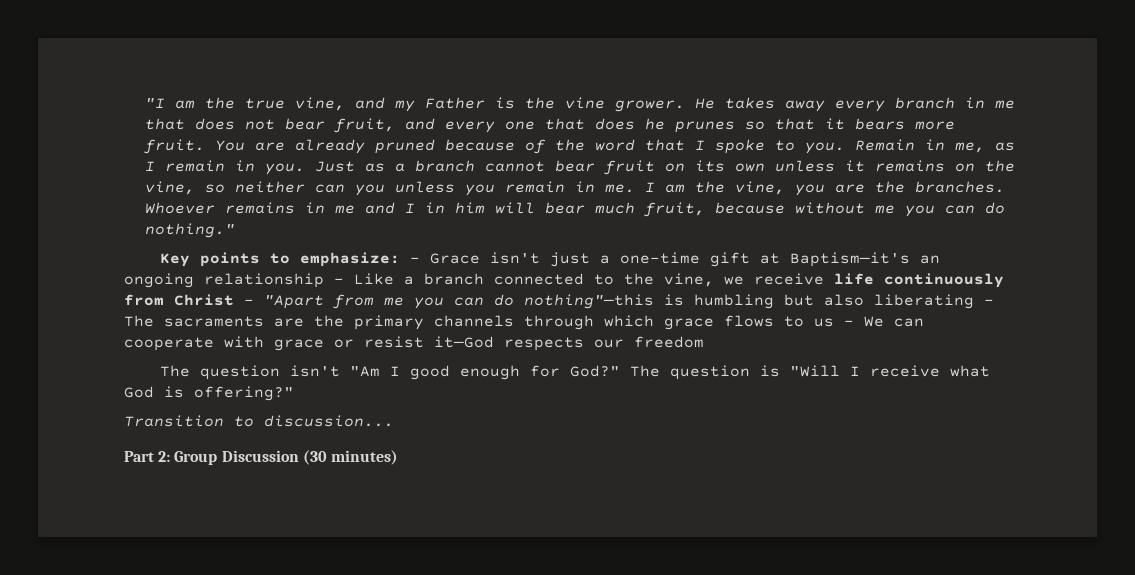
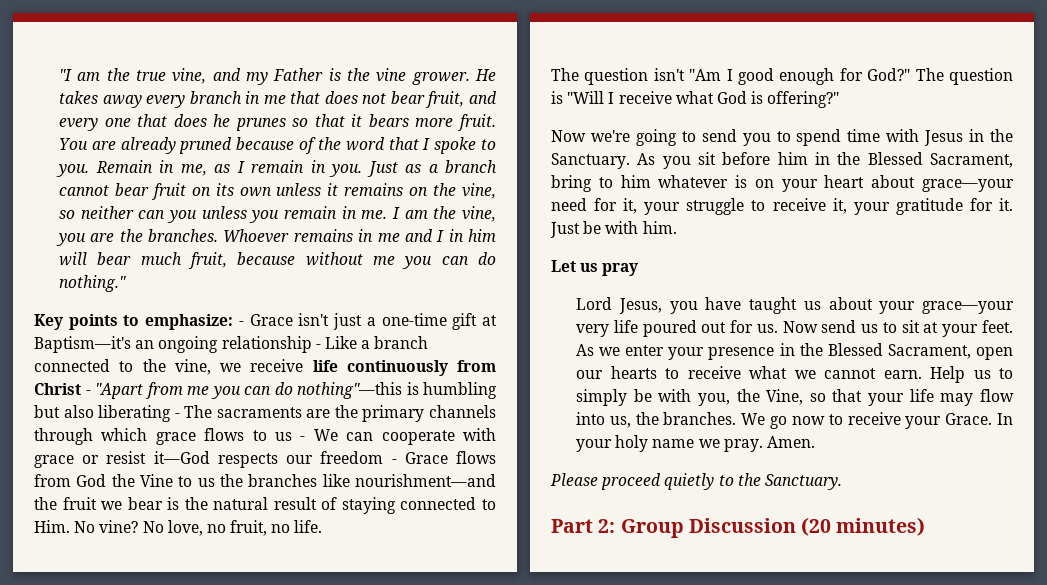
- - Grace isn't just a one-time gift at Baptism—it's an ongoing relationship - Like a branch connected to the vine, we receive life continuously from Christ - "Apart from me you can do nothing"—this is humbling but also liberating - The sacraments are the primary channels through which grace flows to us - We can cooperate with grace or resist it—God respects our freedom
+ - Grace isn't just a one-time gift at Baptism—it's an ongoing relationship - Like a branch connected to the vine, we receive life continuously from Christ - "Apart from me you can do nothing"—this is humbling but also liberating - The sacraments are the primary channels through which grace flows to us - We can cooperate with grace or resist it—God respects our freedom - Grace flows from God the Vine to us the branches like nourishment—and the fruit we bear is the natural result of staying connected to Him. No vine? No love, no fruit, no life.
- Transition to discussion...
+ Now we're going to send you to spend time with Jesus in the Sanctuary. As you sit before him in the Blessed Sacrament, bring to him whatever is on your heart about grace—your need for it, your struggle to receive it, your gratitude for it. Just be with him.
+ Let us pray
+ Lord Jesus, you have taught us about your grace—your very life poured out for us. Now send us to sit at your feet. As we enter your presence in the Blessed Sacrament, open our hearts to receive what we cannot earn. Help us to simply be with you, the Vine, so that your life may flow into us, the branches. We go now to receive your Grace. In your holy name we pray. Amen.
+ Please proceed quietly to the Sanctuary.
- Part 2: Group Discussion (30 minutes)
+ Part 2: Group Discussion (20 minutes)

